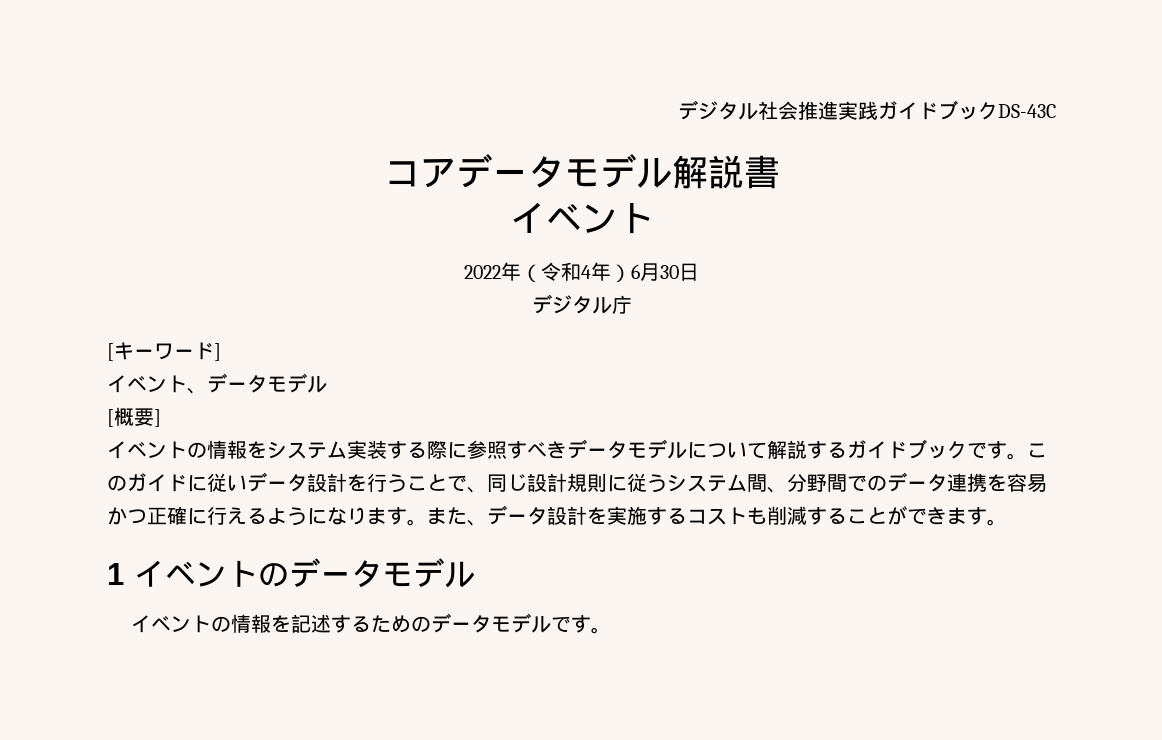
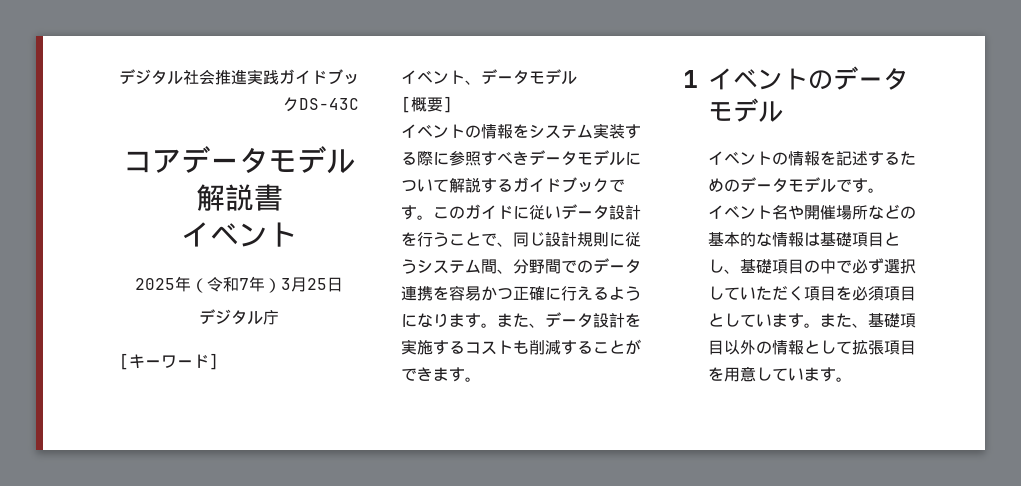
- 2022年（令和4年）6月30日
+ 2025年（令和7年）3月25日
+ イベント名や開催場所などの基本的な情報は基礎項目とし、基礎項目の中で必ず選択していただく項目を必須項目としています。また、基礎項目以外の情報として拡張項目を用意しています。

